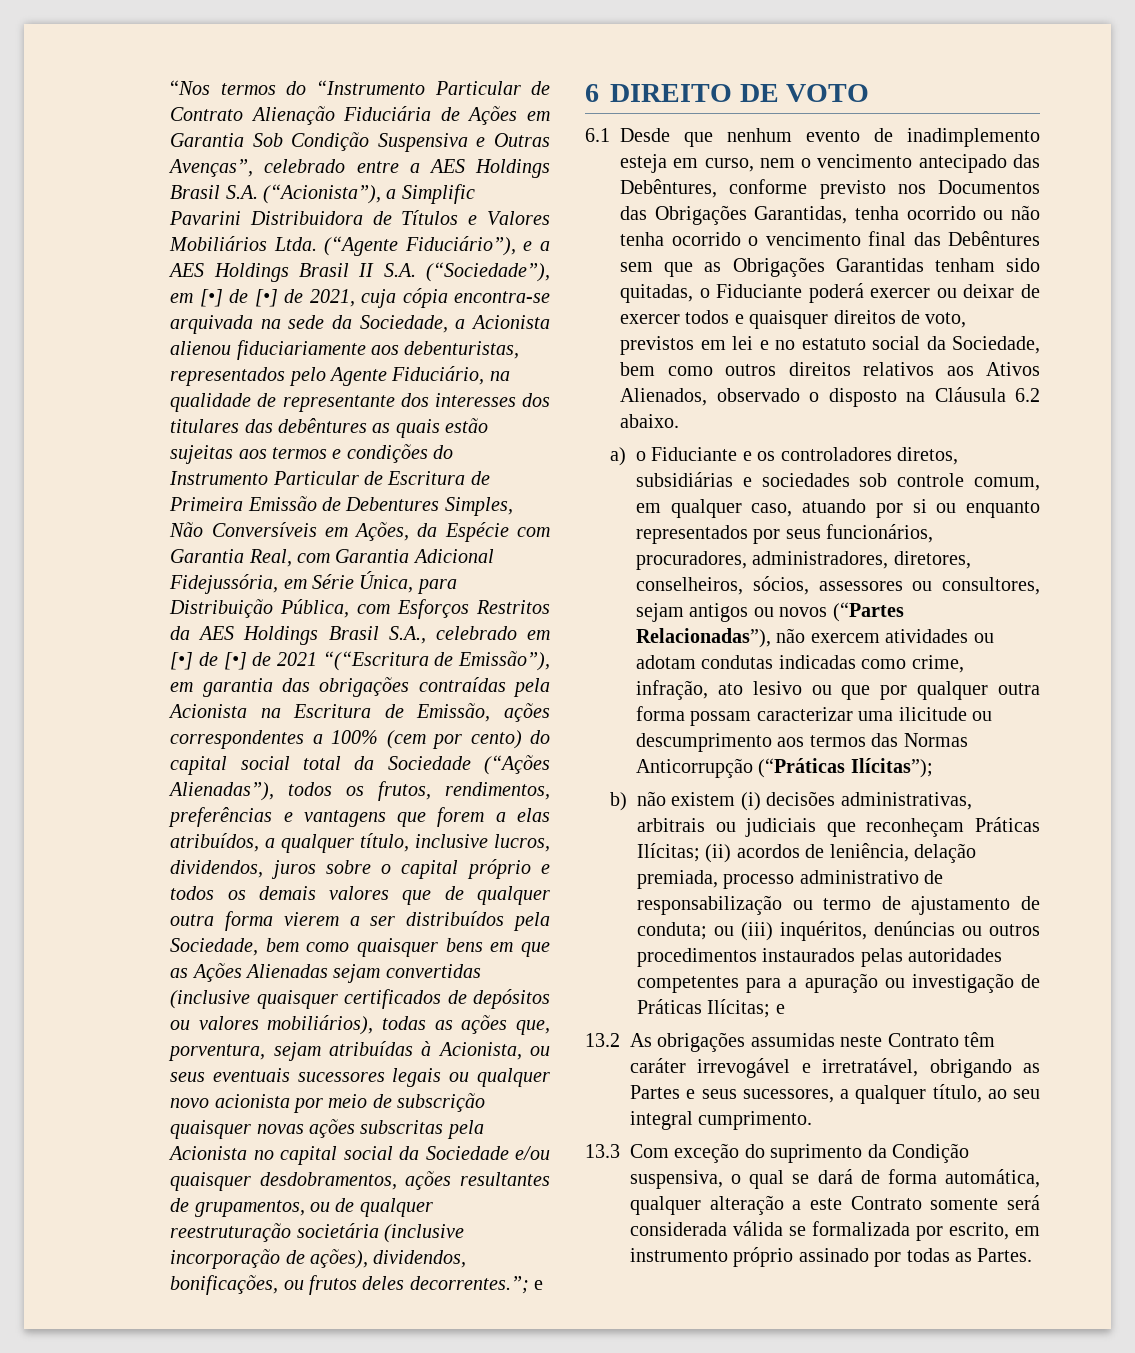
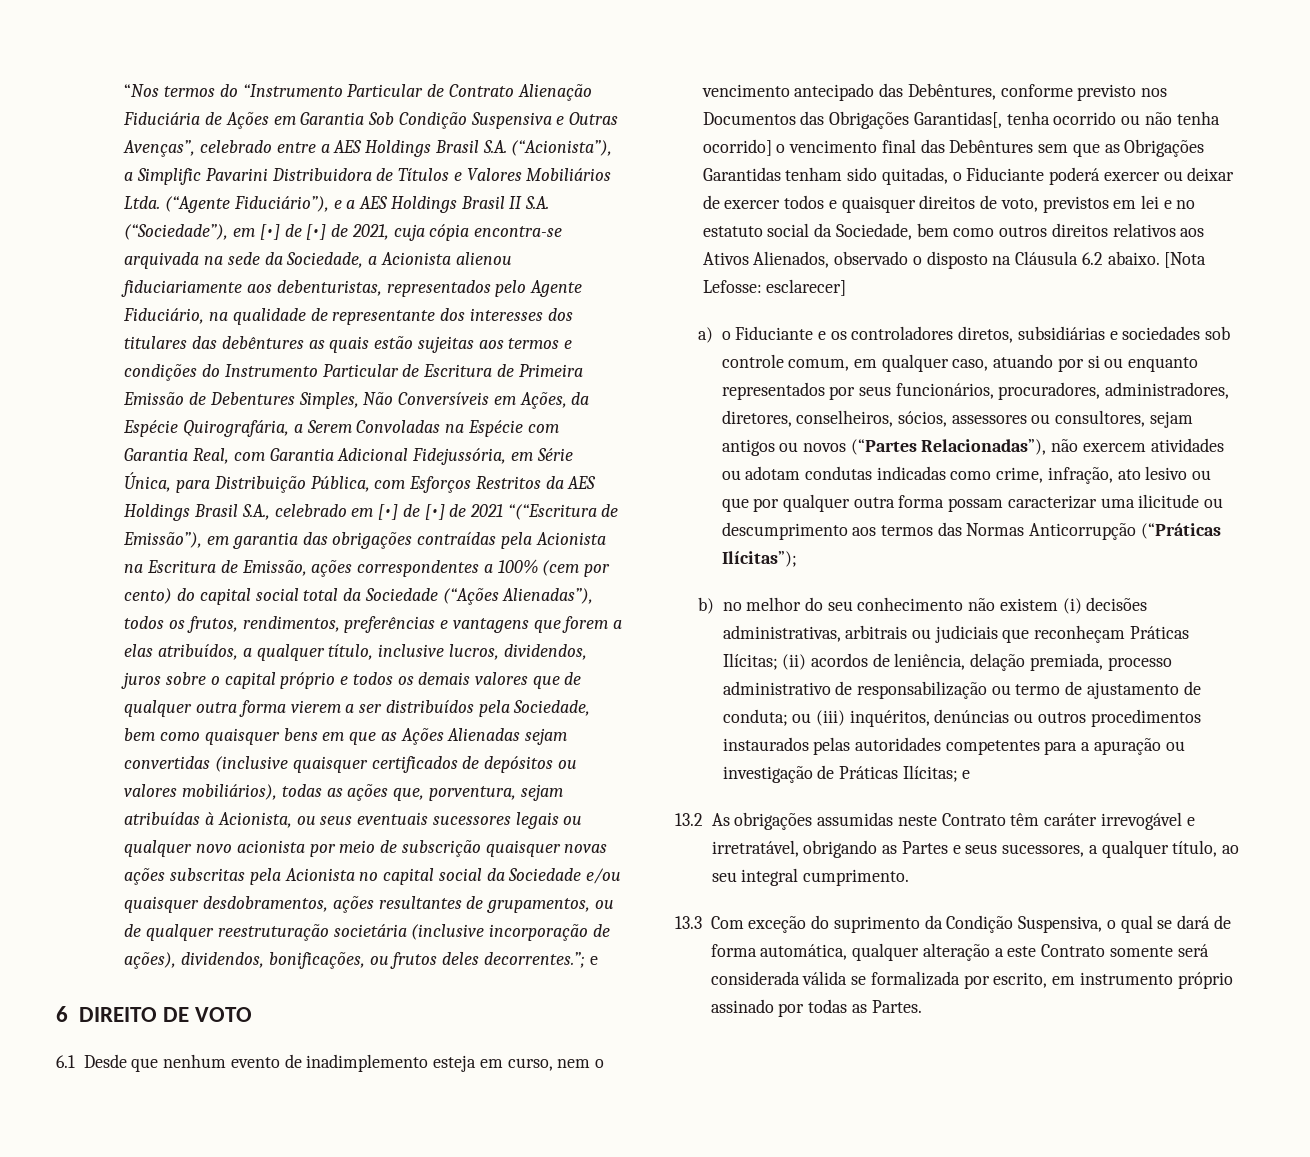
- (“Agente Fiduciário”), e a AES Holdings Brasil II S.A. (“Sociedade”), em [•] de [•] de 2021, cuja cópia encontra-se arquivada na sede da Sociedade, a Acionista alienou fiduciariamente aos debenturistas, representados pelo Agente Fiduciário, na qualidade de representante dos interesses dos titulares das debêntures as quais estão sujeitas aos termos e condições do Instrumento Particular de Escritura de Primeira Emissão de Debentures Simples, Não Conversíveis em Ações, da Espécie com Garantia Real, com Garantia Adicional Fidejussória, em Série Única, para Distribuição Pública, com Esforços Restritos da AES Holdings Brasil S.A., celebrado em [•] de [•] de 2021 “(“Escritura de Emissão”), em garantia das obrigações contraídas pela Acionista na Escritura de Emissão, ações correspondentes a 100% (cem por cento) do capital social total da Sociedade (“Ações Alienadas”), todos os frutos, rendimentos, preferências e vantagens que forem a elas atribuídos, a qualquer título, inclusive lucros, dividendos, juros sobre o capital próprio e todos os demais valores que de qualquer outra forma vierem a ser distribuídos pela Sociedade, bem como quaisquer bens em que as Ações Alienadas sejam convertidas (inclusive quaisquer certificados de depósitos ou valores mobiliários), todas as ações que, porventura, sejam atribuídas à Acionista, ou seus eventuais sucessores legais ou qualquer novo acionista por meio de subscrição quaisquer novas ações subscritas pela Acionista no capital social da Sociedade e/ou quaisquer desdobramentos, ações resultantes de grupamentos, ou de qualquer reestruturação societária (inclusive incorporação de ações), dividendos, bonificações, ou frutos deles decorrentes.”;
+ (“Agente Fiduciário”), e a AES Holdings Brasil II S.A. (“Sociedade”), em [•] de [•] de 2021, cuja cópia encontra-se arquivada na sede da Sociedade, a Acionista alienou fiduciariamente aos debenturistas, representados pelo Agente Fiduciário, na qualidade de representante dos interesses dos titulares das debêntures as quais estão sujeitas aos termos e condições do Instrumento Particular de Escritura de Primeira Emissão de Debentures Simples, Não Conversíveis em Ações, da Espécie Quirografária, a Serem Convoladas na Espécie com Garantia Real, com Garantia Adicional Fidejussória, em Série Única, para Distribuição Pública, com Esforços Restritos da AES Holdings Brasil S.A., celebrado em [•] de [•] de 2021 “(“Escritura de Emissão”), em garantia das obrigações contraídas pela Acionista na Escritura de Emissão, ações correspondentes a 100% (cem por cento) do capital social total da Sociedade (“Ações Alienadas”), todos os frutos, rendimentos, preferências e vantagens que forem a elas atribuídos, a qualquer título, inclusive lucros, dividendos, juros sobre o capital próprio e todos os demais valores que de qualquer outra forma vierem a ser distribuídos pela Sociedade, bem como quaisquer bens em que as Ações Alienadas sejam convertidas (inclusive quaisquer certificados de depósitos ou valores mobiliários), todas as ações que, porventura, sejam atribuídas à Acionista, ou seus eventuais sucessores legais ou qualquer novo acionista por meio de subscrição quaisquer novas ações subscritas pela Acionista no capital social da Sociedade e/ou quaisquer desdobramentos, ações resultantes de grupamentos, ou de qualquer reestruturação societária (inclusive incorporação de ações), dividendos, bonificações, ou frutos deles decorrentes.”;
- 6.1 Desde que nenhum evento de inadimplemento esteja em curso, nem o vencimento antecipado das Debêntures, conforme previsto nos Documentos das Obrigações Garantidas, tenha ocorrido ou não tenha ocorrido o vencimento final das Debêntures sem que as Obrigações Garantidas tenham sido quitadas, o Fiduciante poderá exercer ou deixar de exercer todos e quaisquer direitos de voto, previstos em lei e no estatuto social da Sociedade, bem como outros direitos relativos aos Ativos Alienados, observado o disposto na Cláusula 6.2 abaixo.
+ 6.1 Desde que nenhum evento de inadimplemento esteja em curso, nem o vencimento antecipado das Debêntures, conforme previsto nos Documentos das Obrigações Garantidas[, tenha ocorrido ou não tenha ocorrido] o vencimento final das Debêntures sem que as Obrigações Garantidas tenham sido quitadas, o Fiduciante poderá exercer ou deixar de exercer todos e quaisquer direitos de voto, previstos em lei e no estatuto social da Sociedade, bem como outros direitos relativos aos Ativos Alienados, observado o disposto na Cláusula 6.2 abaixo. [Nota Lefosse: esclarecer]
- b) não existem (i) decisões administrativas, arbitrais ou judiciais que reconheçam Práticas Ilícitas; (ii) acordos de leniência, delação premiada, processo administrativo de responsabilização ou termo de ajustamento de conduta; ou (iii) inquéritos, denúncias ou outros procedimentos instaurados pelas autoridades competentes para a apuração ou investigação de Práticas Ilícitas; e
+ b) no melhor do seu conhecimento não existem (i) decisões administrativas, arbitrais ou judiciais que reconheçam Práticas Ilícitas; (ii) acordos de leniência, delação premiada, processo administrativo de responsabilização ou termo de ajustamento de conduta; ou (iii) inquéritos, denúncias ou outros procedimentos instaurados pelas autoridades competentes para a apuração ou investigação de Práticas Ilícitas; e
- 13.3 Com exceção do suprimento da Condição suspensiva, o qual se dará de forma automática, qualquer alteração a este Contrato somente será considerada válida se formalizada por escrito, em instrumento próprio assinado por todas as Partes.
+ 13.3 Com exceção do suprimento da Condição Suspensiva, o qual se dará de forma automática, qualquer alteração a este Contrato somente será considerada válida se formalizada por escrito, em instrumento próprio assinado por todas as Partes.

